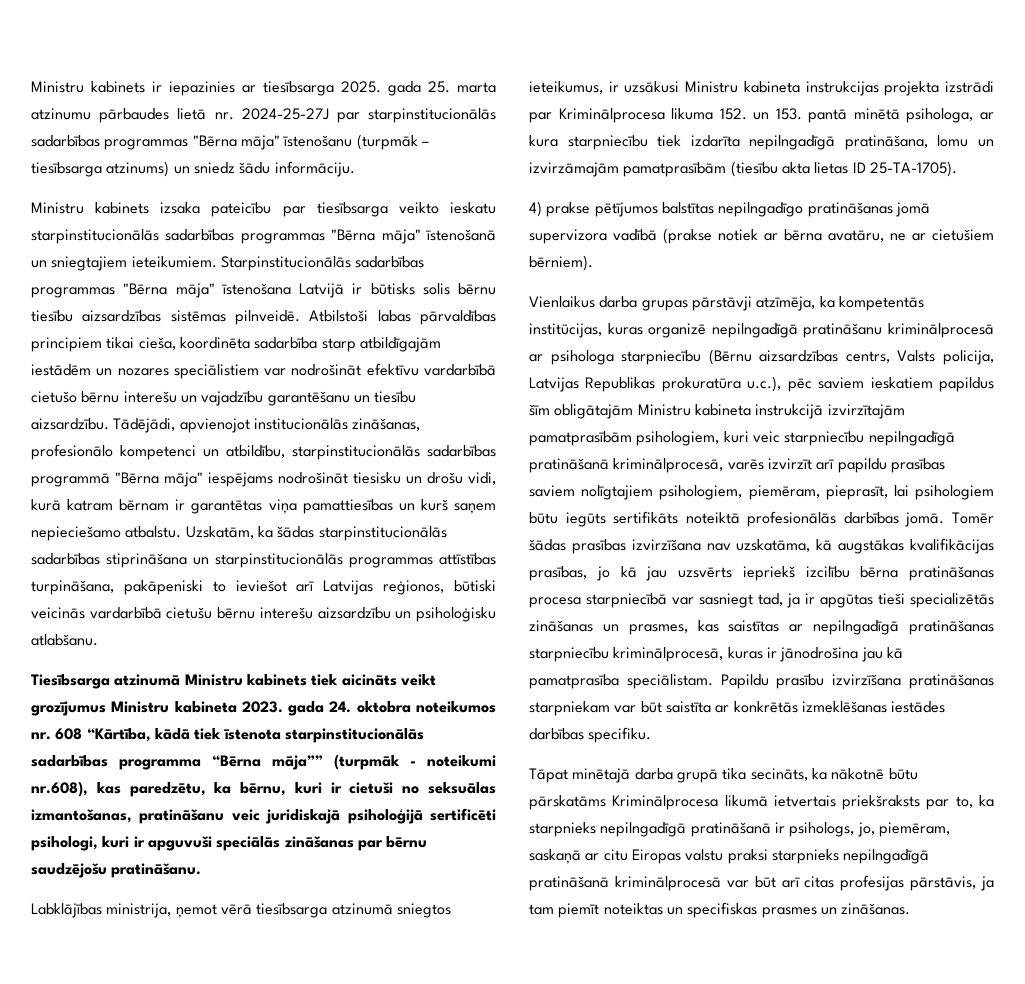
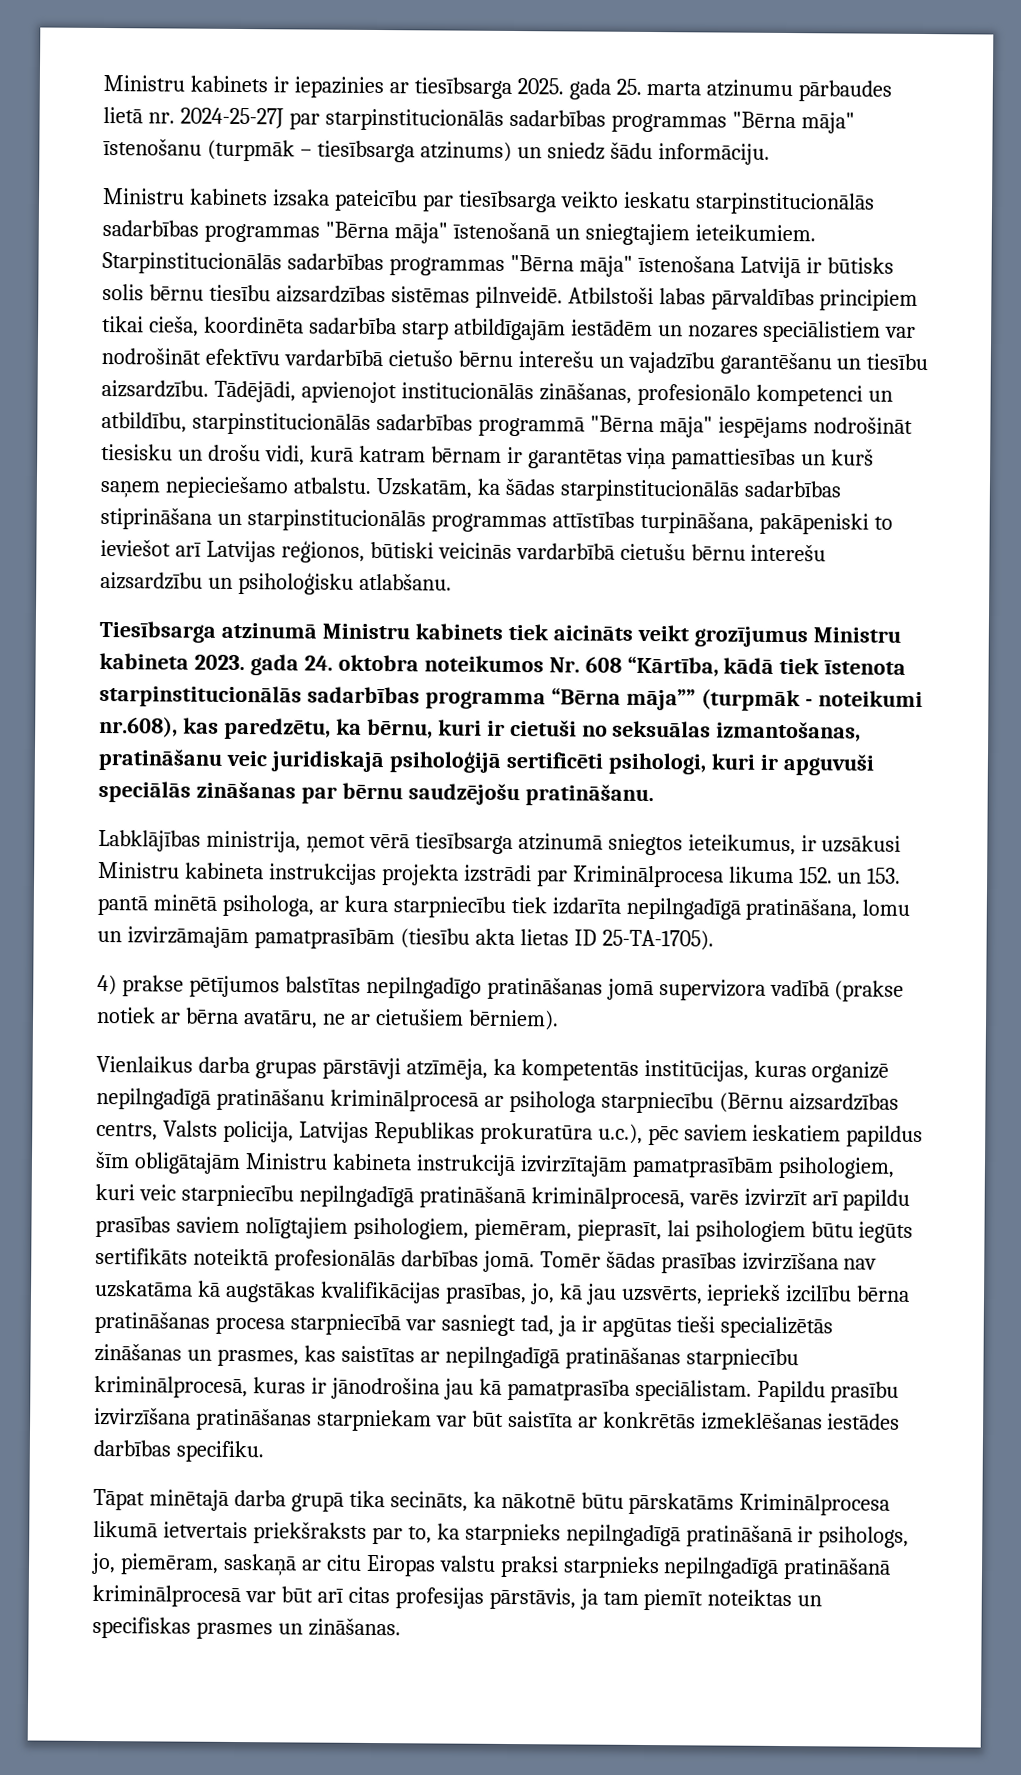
- Tiesībsarga atzinumā Ministru kabinets tiek aicināts veikt grozījumus Ministru kabineta 2023. gada 24. oktobra noteikumos nr. 608 “Kārtība, kādā tiek īstenota starpinstitucionālās sadarbības programma “Bērna māja”” (turpmāk - noteikumi nr.608), kas paredzētu, ka bērnu, kuri ir cietuši no seksuālas izmantošanas, pratināšanu veic juridiskajā psiholoģijā sertificēti psihologi, kuri ir apguvuši speciālās zināšanas par bērnu saudzējošu pratināšanu.
+ Tiesībsarga atzinumā Ministru kabinets tiek aicināts veikt grozījumus Ministru kabineta 2023. gada 24. oktobra noteikumos Nr. 608 “Kārtība, kādā tiek īstenota starpinstitucionālās sadarbības programma “Bērna māja”” (turpmāk - noteikumi nr.608), kas paredzētu, ka bērnu, kuri ir cietuši no seksuālas izmantošanas, pratināšanu veic juridiskajā psiholoģijā sertificēti psihologi, kuri ir apguvuši speciālās zināšanas par bērnu saudzējošu pratināšanu.
- Tomēr šādas prasības izvirzīšana nav uzskatāma, kā augstākas kvalifikācijas prasības, jo kā jau uzsvērts iepriekš izcilību bērna pratināšanas procesa starpniecībā var sasniegt tad, ja ir apgūtas tieši specializētās zināšanas un prasmes, kas saistītas ar nepilngadīgā pratināšanas starpniecību kriminālprocesā, kuras ir jānodrošina jau kā pamatprasība speciālistam.
+ Tomēr šādas prasības izvirzīšana nav uzskatāma kā augstākas kvalifikācijas prasības, jo, kā jau uzsvērts, iepriekš izcilību bērna pratināšanas procesa starpniecībā var sasniegt tad, ja ir apgūtas tieši specializētās zināšanas un prasmes, kas saistītas ar nepilngadīgā pratināšanas starpniecību kriminālprocesā, kuras ir jānodrošina jau kā pamatprasība speciālistam.

